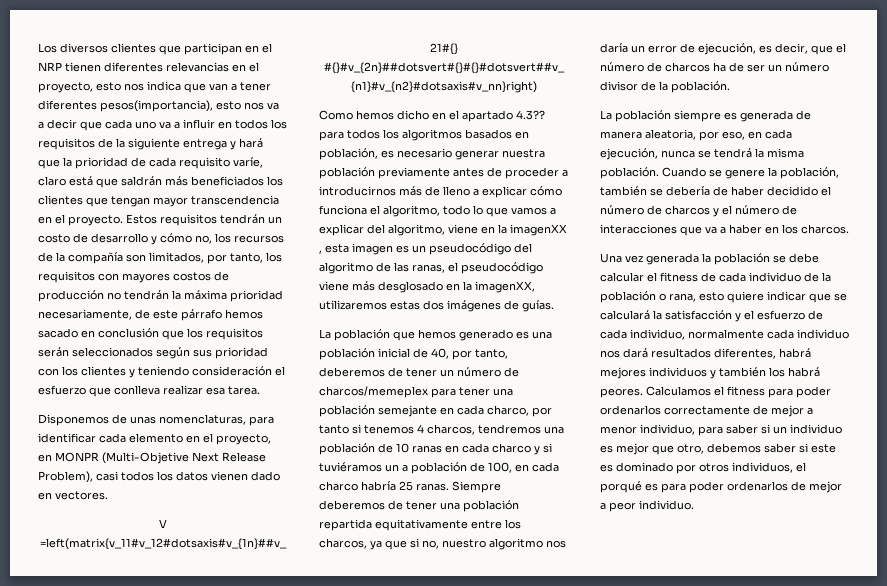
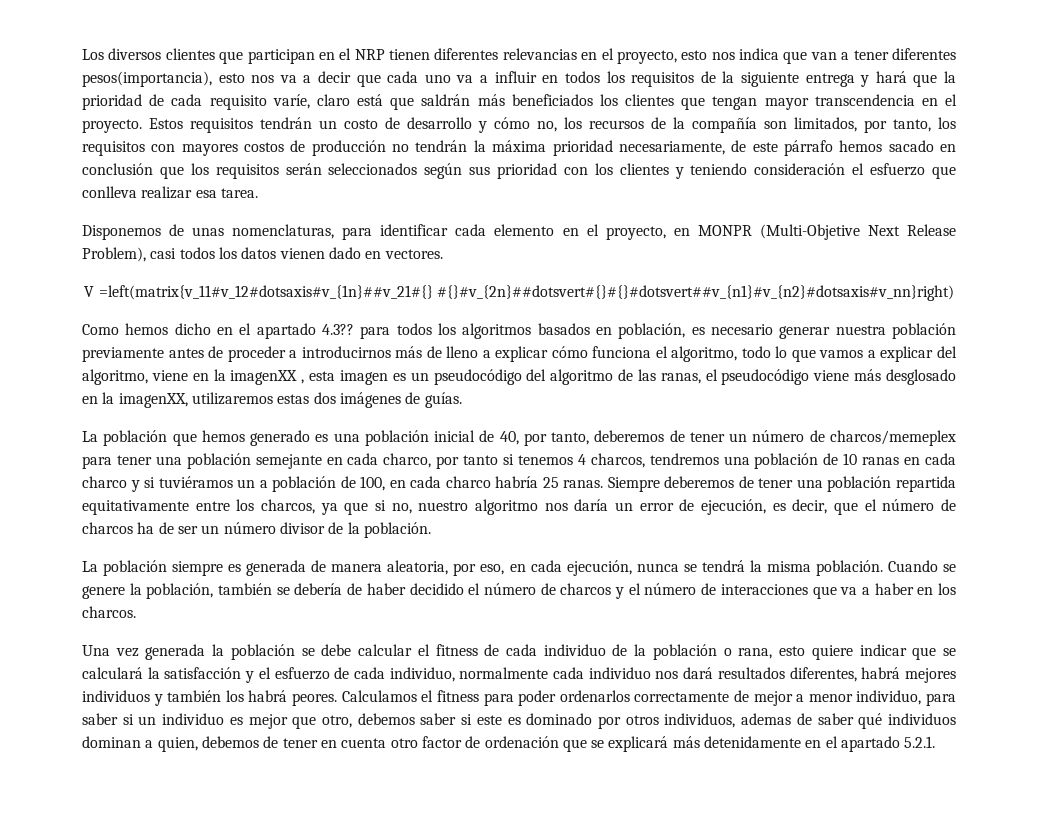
- Calculamos el fitness para poder ordenarlos correctamente de mejor a menor individuo, para saber si un individuo es mejor que otro, debemos saber si este es dominado por otros individuos, el porqué es para poder ordenarlos de mejor a peor individuo.
+ Calculamos el fitness para poder ordenarlos correctamente de mejor a menor individuo, para saber si un individuo es mejor que otro, debemos saber si este es dominado por otros individuos, ademas de saber qué individuos dominan a quien, debemos de tener en cuenta otro factor de ordenación que se explicará más detenidamente en el apartado 5.2.1.

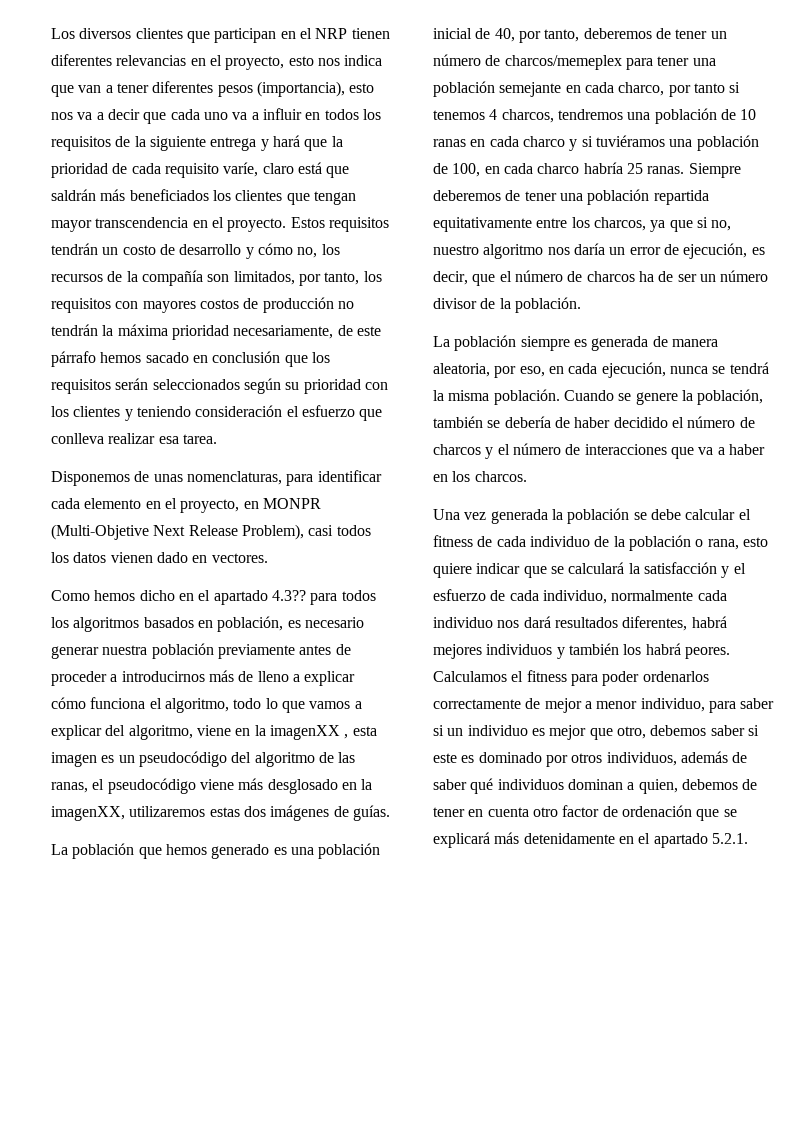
- Los diversos clientes que participan en el NRP tienen diferentes relevancias en el proyecto, esto nos indica que van a tener diferentes pesos(importancia), esto nos va a decir que cada uno va a influir en todos los requisitos de la siguiente entrega y hará que la prioridad de cada requisito varíe, claro está que saldrán más beneficiados los clientes que tengan mayor transcendencia en el proyecto.
+ Los diversos clientes que participan en el NRP tienen diferentes relevancias en el proyecto, esto nos indica que van a tener diferentes pesos (importancia), esto nos va a decir que cada uno va a influir en todos los requisitos de la siguiente entrega y hará que la prioridad de cada requisito varíe, claro está que saldrán más beneficiados los clientes que tengan mayor transcendencia en el proyecto.
- Estos requisitos tendrán un costo de desarrollo y cómo no, los recursos de la compañía son limitados, por tanto, los requisitos con mayores costos de producción no tendrán la máxima prioridad necesariamente, de este párrafo hemos sacado en conclusión que los requisitos serán seleccionados según sus prioridad con los clientes y teniendo consideración el esfuerzo que conlleva realizar esa tarea.
+ Estos requisitos tendrán un costo de desarrollo y cómo no, los recursos de la compañía son limitados, por tanto, los requisitos con mayores costos de producción no tendrán la máxima prioridad necesariamente, de este párrafo hemos sacado en conclusión que los requisitos serán seleccionados según su prioridad con los clientes y teniendo consideración el esfuerzo que conlleva realizar esa tarea.
- V =left(matrix{v_11#v_12#dotsaxis#v_{1n}##v_21#{} #{}#v_{2n}##dotsvert#{}#{}#dotsvert##v_{n1}#v_{n2}#dotsaxis#v_nn}right)
- La población que hemos generado es una población inicial de 40, por tanto, deberemos de tener un número de charcos/memeplex para tener una población semejante en cada charco, por tanto si tenemos 4 charcos, tendremos una población de 10 ranas en cada charco y si tuviéramos un a población de 100, en cada charco habría 25 ranas.
+ La población que hemos generado es una población inicial de 40, por tanto, deberemos de tener un número de charcos/memeplex para tener una población semejante en cada charco, por tanto si tenemos 4 charcos, tendremos una población de 10 ranas en cada charco y si tuviéramos una población de 100, en cada charco habría 25 ranas.
- Calculamos el fitness para poder ordenarlos correctamente de mejor a menor individuo, para saber si un individuo es mejor que otro, debemos saber si este es dominado por otros individuos, ademas de saber qué individuos dominan a quien, debemos de tener en cuenta otro factor de ordenación que se explicará más detenidamente en el apartado 5.2.1.
+ Calculamos el fitness para poder ordenarlos correctamente de mejor a menor individuo, para saber si un individuo es mejor que otro, debemos saber si este es dominado por otros individuos, además de saber qué individuos dominan a quien, debemos de tener en cuenta otro factor de ordenación que se explicará más detenidamente en el apartado 5.2.1.

